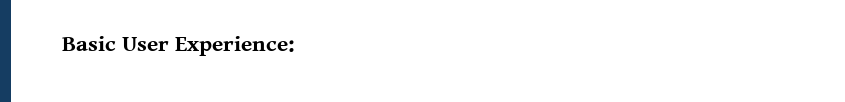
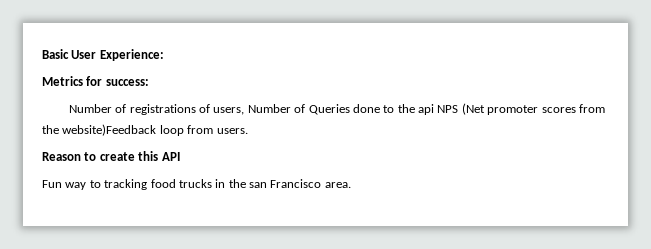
+ Metrics for success:
+ Number of registrations of users, Number of Queries done to the api NPS (Net promoter scores from the website)Feedback loop from users.
+ Reason to create this API
+ Fun way to tracking food trucks in the san Francisco area.

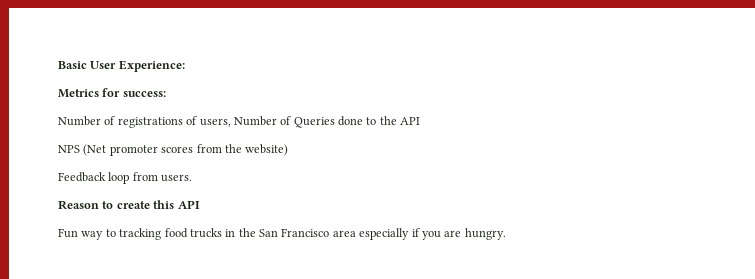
- Number of registrations of users, Number of Queries done to the api NPS (Net promoter scores from the website)Feedback loop from users.
+ Number of registrations of users, Number of Queries done to the API
+ NPS (Net promoter scores from the website)
+ Feedback loop from users.
- Fun way to tracking food trucks in the san Francisco area.
+ Fun way to tracking food trucks in the San Francisco area especially if you are hungry.

